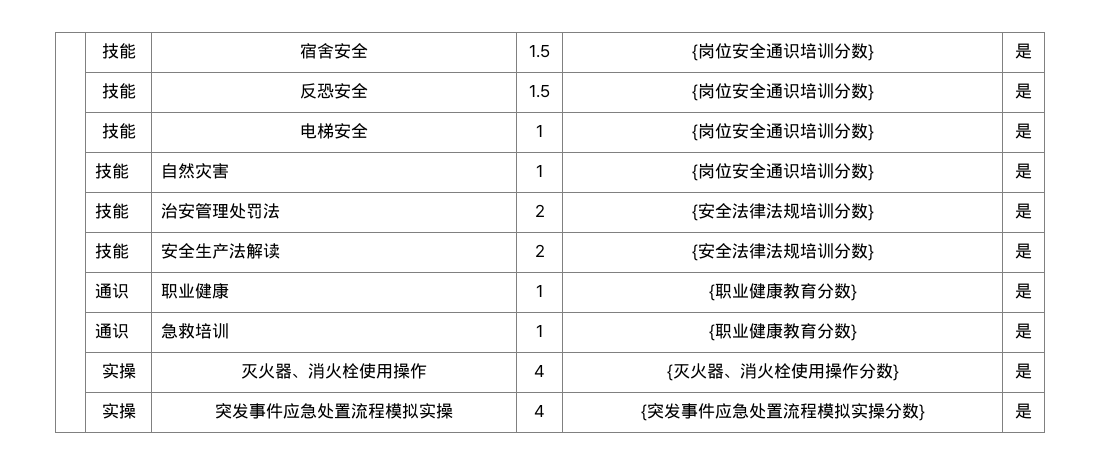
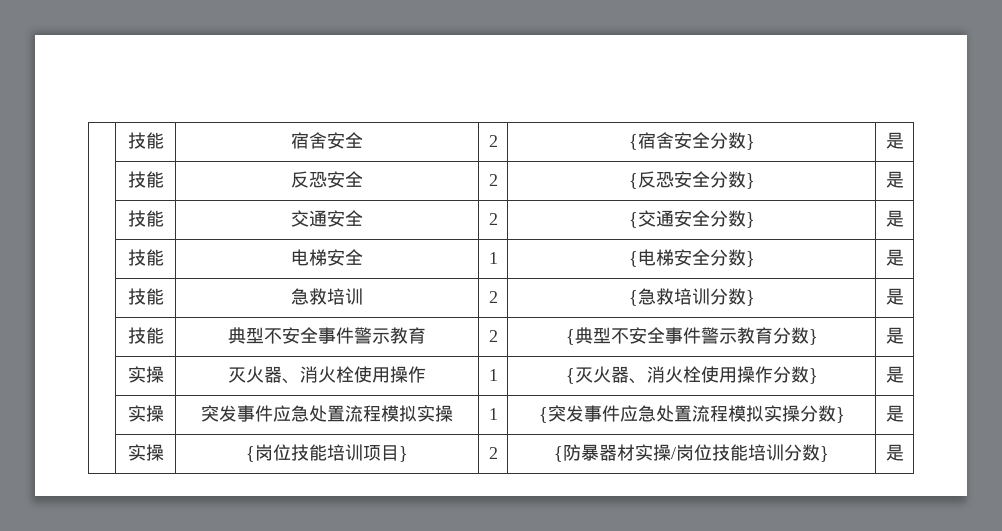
- | 技能 | 宿舍安全 | 1.5 | {岗位安全通识培训分数} | 是
+ | 技能 | 宿舍安全 | 2 | {宿舍安全分数} | 是
- | 技能 | 反恐安全 | 1.5 | {岗位安全通识培训分数} | 是
+ | 技能 | 反恐安全 | 2 | {反恐安全分数} | 是
+ | 技能 | 交通安全 | 2 | {交通安全分数} | 是
- | 技能 | 电梯安全 | 1 | {岗位安全通识培训分数} | 是
- | 技能 | 自然灾害 | 1 | {岗位安全通识培训分数} | 是
- | 技能 | 治安管理处罚法 | 2 | {安全法律法规培训分数} | 是
- | 技能 | 安全生产法解读 | 2 | {安全法律法规培训分数} | 是
- | 通识 | 职业健康 | 1 | {职业健康教育分数} | 是
- | 通识 | 急救培训 | 1 | {职业健康教育分数} | 是
+ | 技能 | 电梯安全 | 1 | {电梯安全分数} | 是
+ | 技能 | 急救培训 | 2 | {急救培训分数} | 是
+ | 技能 | 典型不安全事件警示教育 | 2 | {典型不安全事件警示教育分数} | 是
- | 实操 | 灭火器、消火栓使用操作 | 4 | {灭火器、消火栓使用操作分数} | 是
+ | 实操 | 灭火器、消火栓使用操作 | 1 | {灭火器、消火栓使用操作分数} | 是
- | 实操 | 突发事件应急处置流程模拟实操 | 4 | {突发事件应急处置流程模拟实操分数} | 是
+ | 实操 | 突发事件应急处置流程模拟实操 | 1 | {突发事件应急处置流程模拟实操分数} | 是
+ | 实操 | {岗位技能培训项目} | 2 | {防暴器材实操/岗位技能培训分数} | 是

